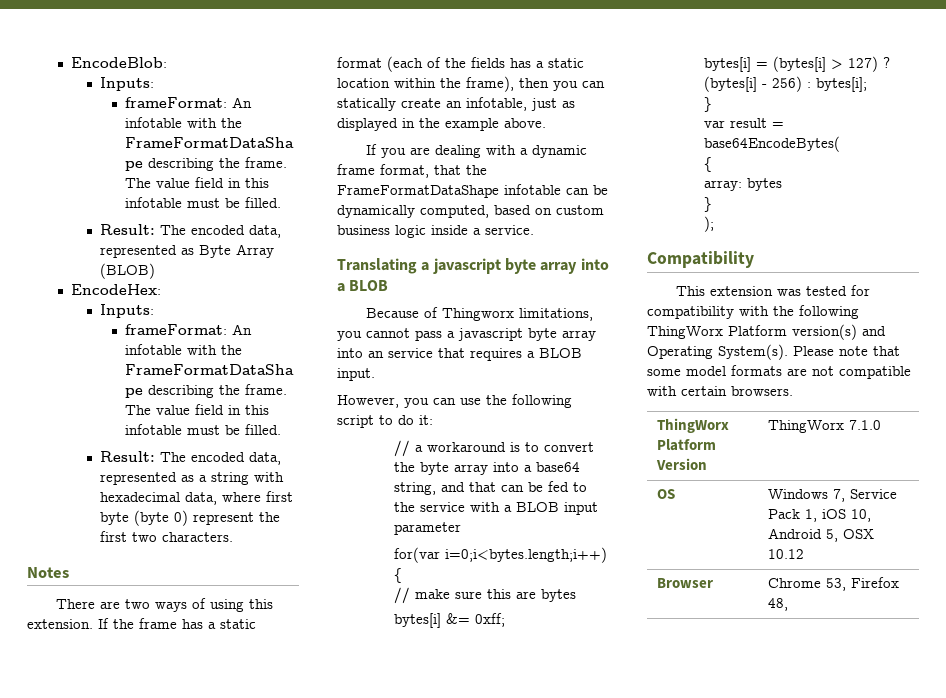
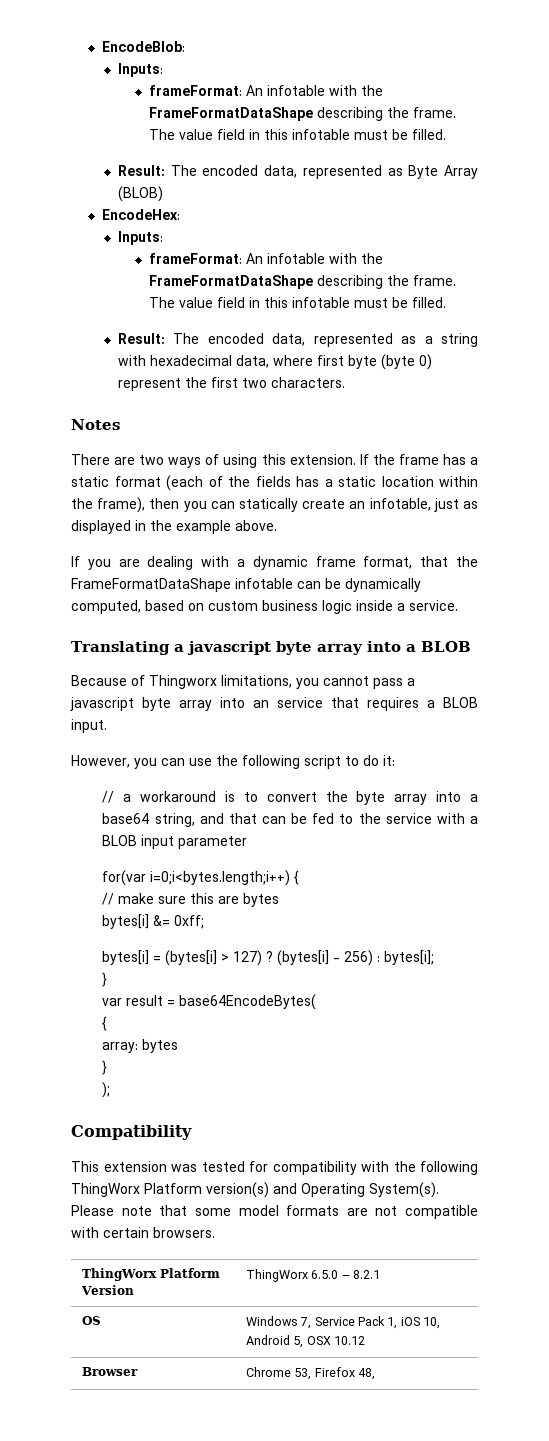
- ThingWorx Platform Version | ThingWorx 7.1.0
+ ThingWorx Platform Version | ThingWorx 6.5.0 – 8.2.1

